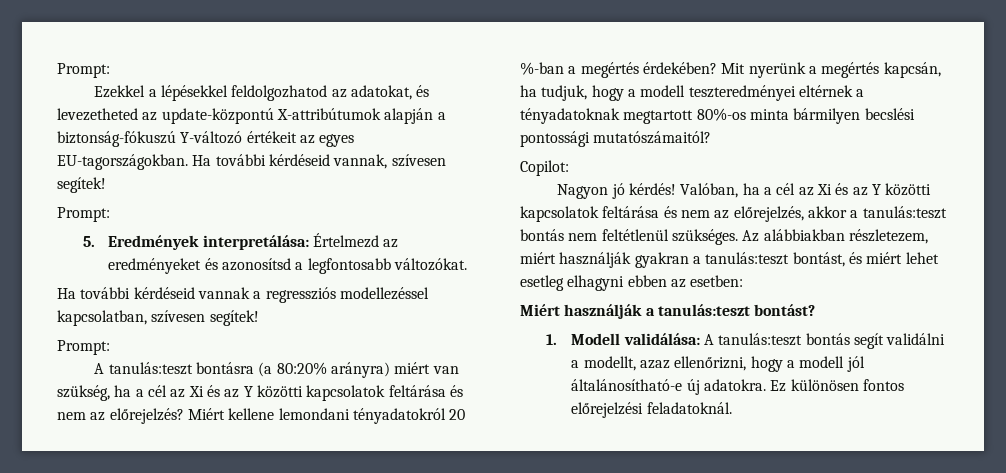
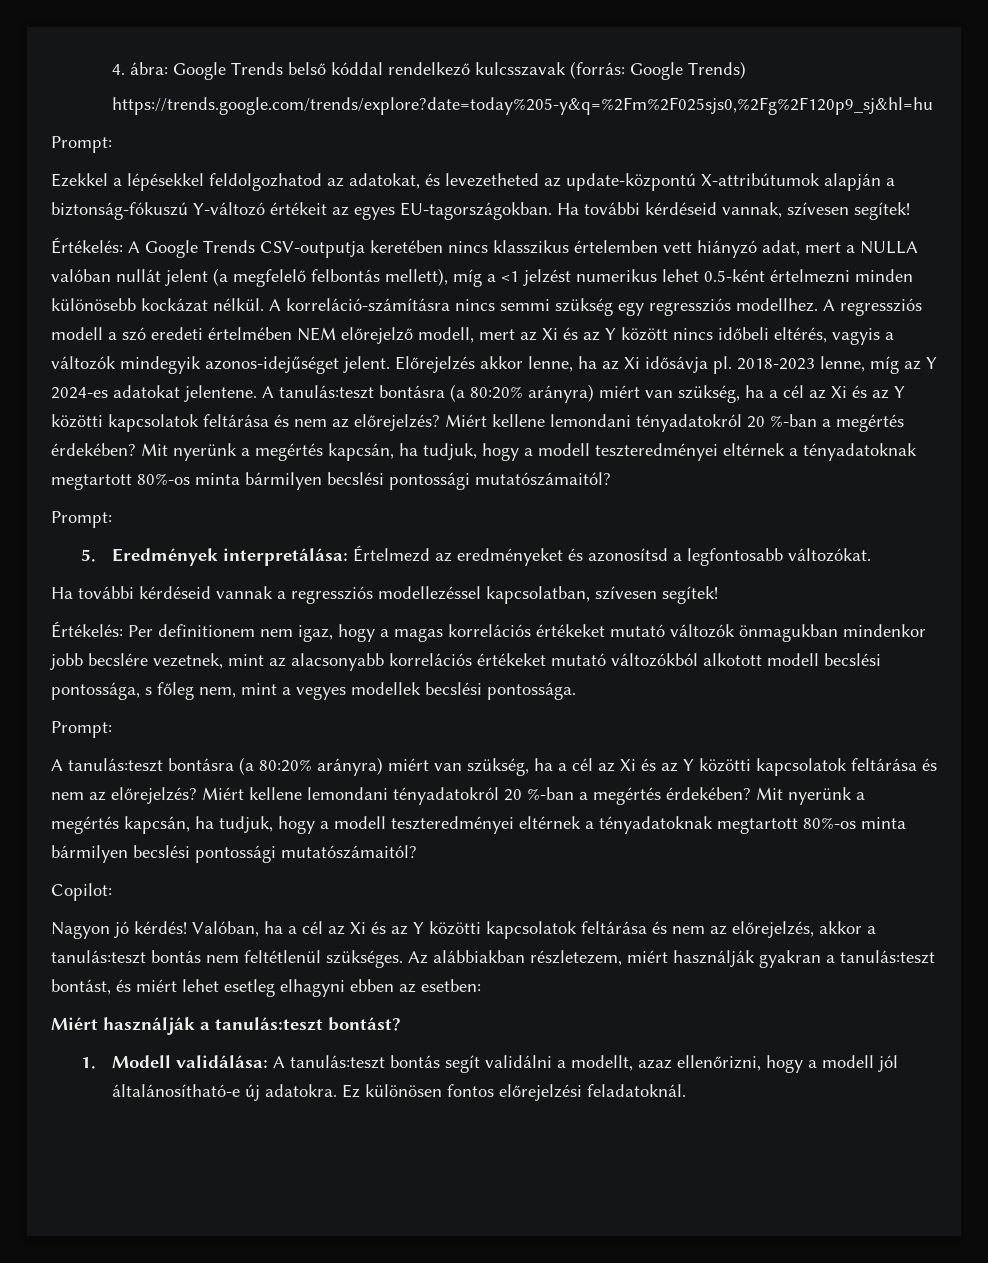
+ 4. ábra: Google Trends belső kóddal rendelkező kulcsszavak (forrás: Google Trends)
+ https://trends.google.com/trends/explore?date=today%205-y&q=%2Fm%2F025sjs0,%2Fg%2F120p9_sj&hl=hu
+ Értékelés: A Google Trends CSV-outputja keretében nincs klasszikus értelemben vett hiányzó adat, mert a NULLA valóban nullát jelent (a megfelelő felbontás mellett), míg a <1 jelzést numerikus lehet 0.5-ként értelmezni minden különösebb kockázat nélkül. A korreláció-számításra nincs semmi szükség egy regressziós modellhez. A regressziós modell a szó eredeti értelmében NEM előrejelző modell, mert az Xi és az Y között nincs időbeli eltérés, vagyis a változók mindegyik azonos-idejűséget jelent. Előrejelzés akkor lenne, ha az Xi idősávja pl. 2018-2023 lenne, míg az Y 2024-es adatokat jelentene. A tanulás:teszt bontásra (a 80:20% arányra) miért van szükség, ha a cél az Xi és az Y közötti kapcsolatok feltárása és nem az előrejelzés? Miért kellene lemondani tényadatokról 20 %-ban a megértés érdekében? Mit nyerünk a megértés kapcsán, ha tudjuk, hogy a modell teszteredményei eltérnek a tényadatoknak megtartott 80%-os minta bármilyen becslési pontossági mutatószámaitól?
+ Értékelés: Per definitionem nem igaz, hogy a magas korrelációs értékeket mutató változók önmagukban mindenkor jobb becslére vezetnek, mint az alacsonyabb korrelációs értékeket mutató változókból alkotott modell becslési pontossága, s főleg nem, mint a vegyes modellek becslési pontossága.

